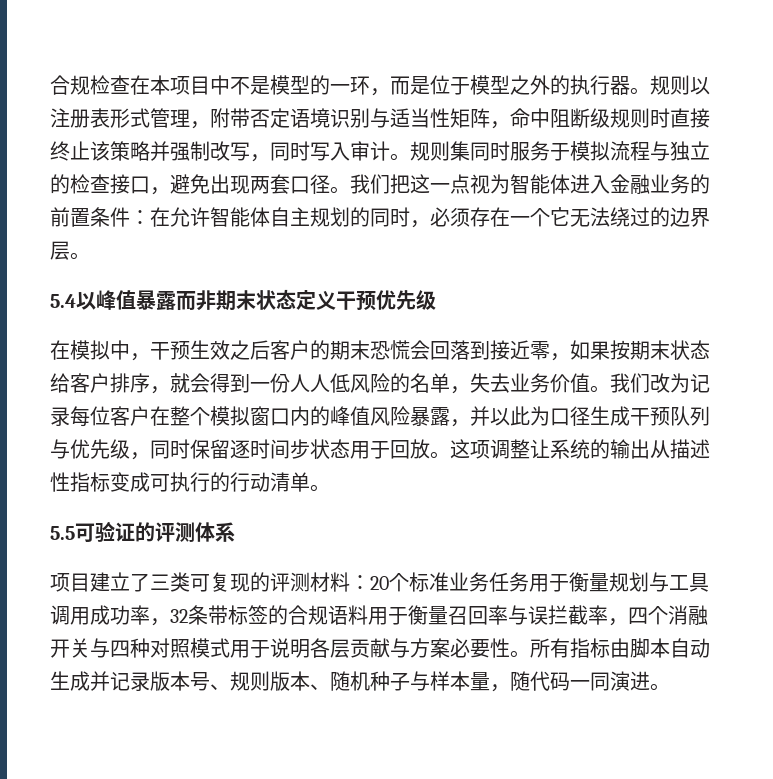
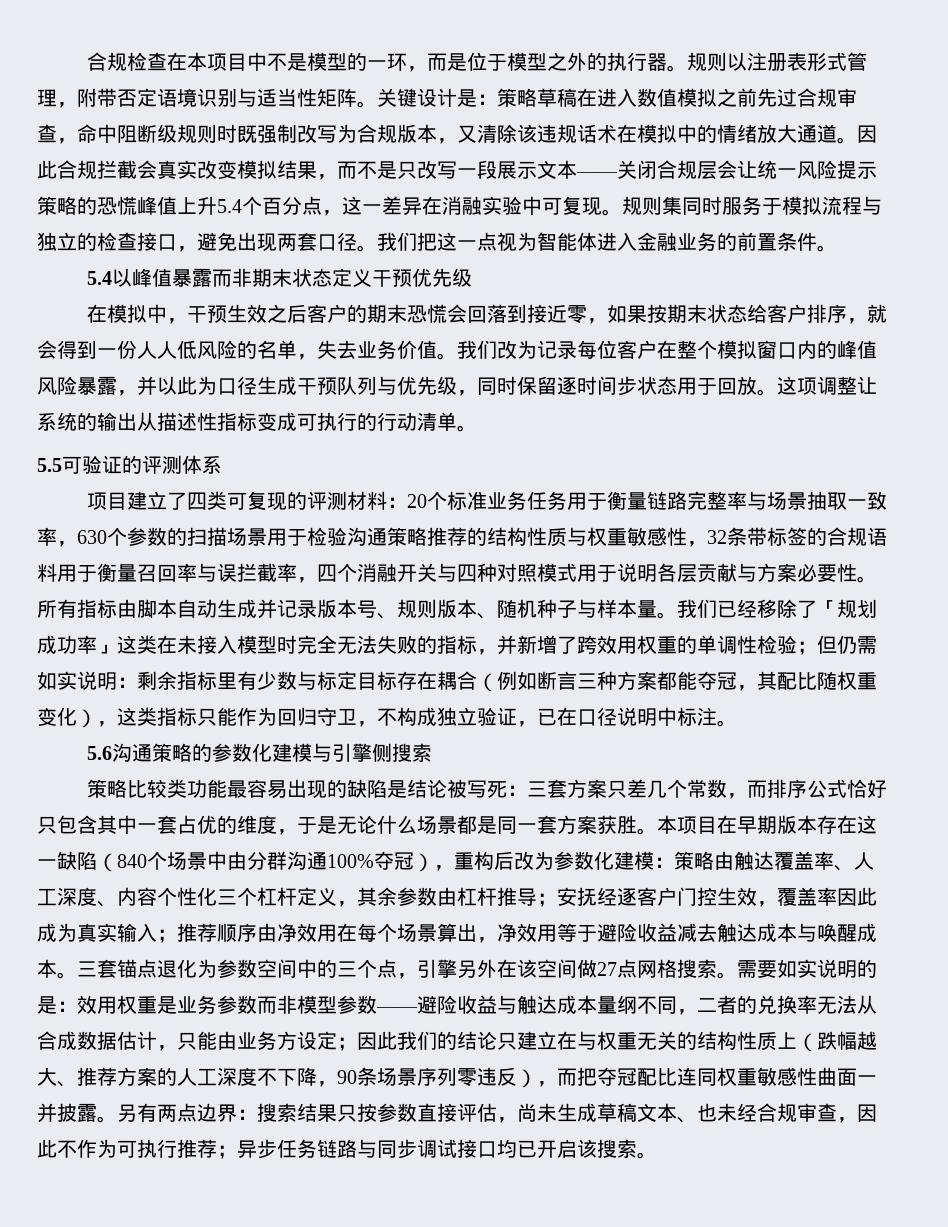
- 规则以注册表形式管理，附带否定语境识别与适当性矩阵，命中阻断级规则时直接终止该策略并强制改写，同时写入审计。
+ 规则以注册表形式管理，附带否定语境识别与适当性矩阵。关键设计是：策略草稿在进入数值模拟之前先过合规审查，命中阻断级规则时既强制改写为合规版本，又清除该违规话术在模拟中的情绪放大通道。因此合规拦截会真实改变模拟结果，而不是只改写一段展示文本——关闭合规层会让统一风险提示策略的恐慌峰值上升5.4个百分点，这一差异在消融实验中可复现。
- 我们把这一点视为智能体进入金融业务的前置条件：在允许智能体自主规划的同时，必须存在一个它无法绕过的边界层。
+ 我们把这一点视为智能体进入金融业务的前置条件。
- 项目建立了三类可复现的评测材料：20个标准业务任务用于衡量规划与工具调用成功率，32条带标签的合规语料用于衡量召回率与误拦截率，四个消融开关与四种对照模式用于说明各层贡献与方案必要性。
+ 项目建立了四类可复现的评测材料：20个标准业务任务用于衡量链路完整率与场景抽取一致率，630个参数的扫描场景用于检验沟通策略推荐的结构性质与权重敏感性，32条带标签的合规语料用于衡量召回率与误拦截率，四个消融开关与四种对照模式用于说明各层贡献与方案必要性。
- 所有指标由脚本自动生成并记录版本号、规则版本、随机种子与样本量，随代码一同演进。
+ 所有指标由脚本自动生成并记录版本号、规则版本、随机种子与样本量。我们已经移除了「规划成功率」这类在未接入模型时完全无法失败的指标，并新增了跨效用权重的单调性检验；但仍需如实说明：剩余指标里有少数与标定目标存在耦合（例如断言三种方案都能夺冠，其配比随权重变化），这类指标只能作为回归守卫，不构成独立验证，已在口径说明中标注。
+ 5.6沟通策略的参数化建模与引擎侧搜索
+ 策略比较类功能最容易出现的缺陷是结论被写死：三套方案只差几个常数，而排序公式恰好只包含其中一套占优的维度，于是无论什么场景都是同一套方案获胜。本项目在早期版本存在这一缺陷（840个场景中由分群沟通100%夺冠），重构后改为参数化建模：策略由触达覆盖率、人工深度、内容个性化三个杠杆定义，其余参数由杠杆推导；安抚经逐客户门控生效，覆盖率因此成为真实输入；推荐顺序由净效用在每个场景算出，净效用等于避险收益减去触达成本与唤醒成本。三套锚点退化为参数空间中的三个点，引擎另外在该空间做27点网格搜索。需要如实说明的是：效用权重是业务参数而非模型参数——避险收益与触达成本量纲不同，二者的兑换率无法从合成数据估计，只能由业务方设定；因此我们的结论只建立在与权重无关的结构性质上（跌幅越大、推荐方案的人工深度不下降，90条场景序列零违反），而把夺冠配比连同权重敏感性曲面一并披露。另有两点边界：搜索结果只按参数直接评估，尚未生成草稿文本、也未经合规审查，因此不作为可执行推荐；异步任务链路与同步调试接口均已开启该搜索。

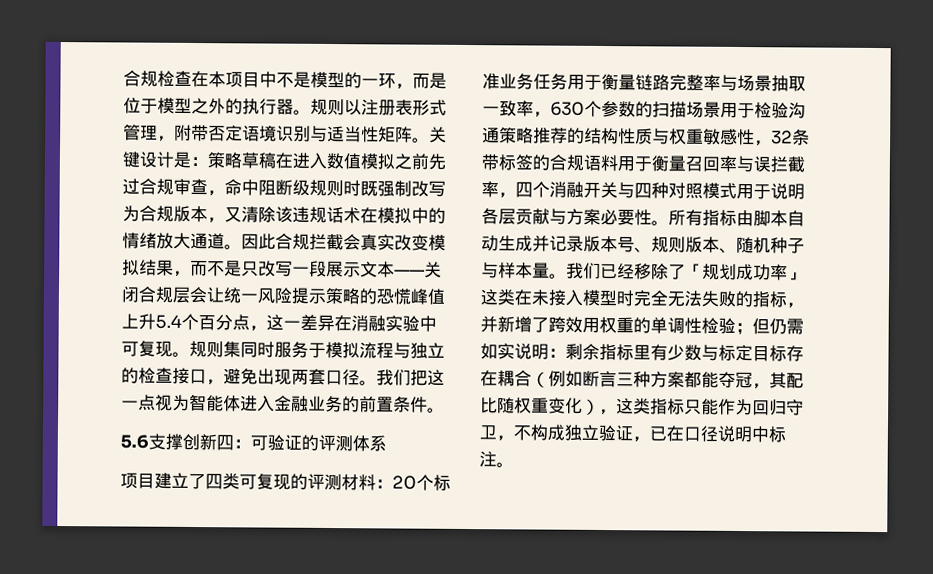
- 5.4以峰值暴露而非期末状态定义干预优先级
- 在模拟中，干预生效之后客户的期末恐慌会回落到接近零，如果按期末状态给客户排序，就会得到一份人人低风险的名单，失去业务价值。我们改为记录每位客户在整个模拟窗口内的峰值风险暴露，并以此为口径生成干预队列与优先级，同时保留逐时间步状态用于回放。这项调整让系统的输出从描述性指标变成可执行的行动清单。
- 5.5可验证的评测体系
+ 5.6支撑创新四：可验证的评测体系
- 5.6沟通策略的参数化建模与引擎侧搜索
- 策略比较类功能最容易出现的缺陷是结论被写死：三套方案只差几个常数，而排序公式恰好只包含其中一套占优的维度，于是无论什么场景都是同一套方案获胜。本项目在早期版本存在这一缺陷（840个场景中由分群沟通100%夺冠），重构后改为参数化建模：策略由触达覆盖率、人工深度、内容个性化三个杠杆定义，其余参数由杠杆推导；安抚经逐客户门控生效，覆盖率因此成为真实输入；推荐顺序由净效用在每个场景算出，净效用等于避险收益减去触达成本与唤醒成本。三套锚点退化为参数空间中的三个点，引擎另外在该空间做27点网格搜索。需要如实说明的是：效用权重是业务参数而非模型参数——避险收益与触达成本量纲不同，二者的兑换率无法从合成数据估计，只能由业务方设定；因此我们的结论只建立在与权重无关的结构性质上（跌幅越大、推荐方案的人工深度不下降，90条场景序列零违反），而把夺冠配比连同权重敏感性曲面一并披露。另有两点边界：搜索结果只按参数直接评估，尚未生成草稿文本、也未经合规审查，因此不作为可执行推荐；异步任务链路与同步调试接口均已开启该搜索。

